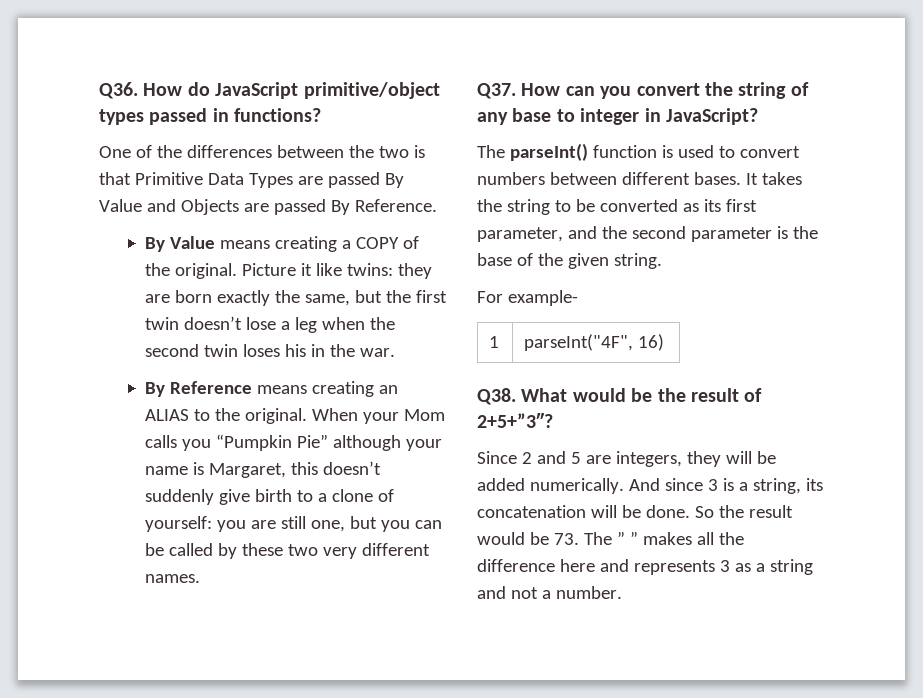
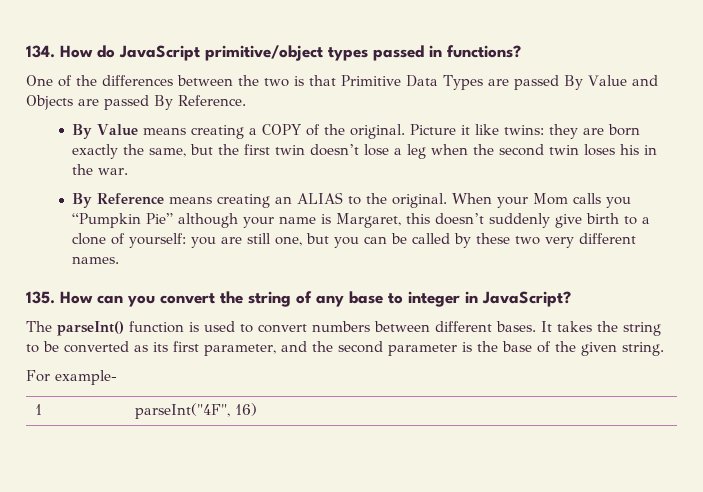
- Q36. How do JavaScript primitive/object types passed in functions?
+ 134. How do JavaScript primitive/object types passed in functions?
- Q37. How can you convert the string of any base to integer in JavaScript?
+ 135. How can you convert the string of any base to integer in JavaScript?
- Q38. What would be the result of 2+5+”3″?
- Since 2 and 5 are integers, they will be added numerically. And since 3 is a string, its concatenation will be done. So the result would be 73. The ” ” makes all the difference here and represents 3 as a string and not a number.

